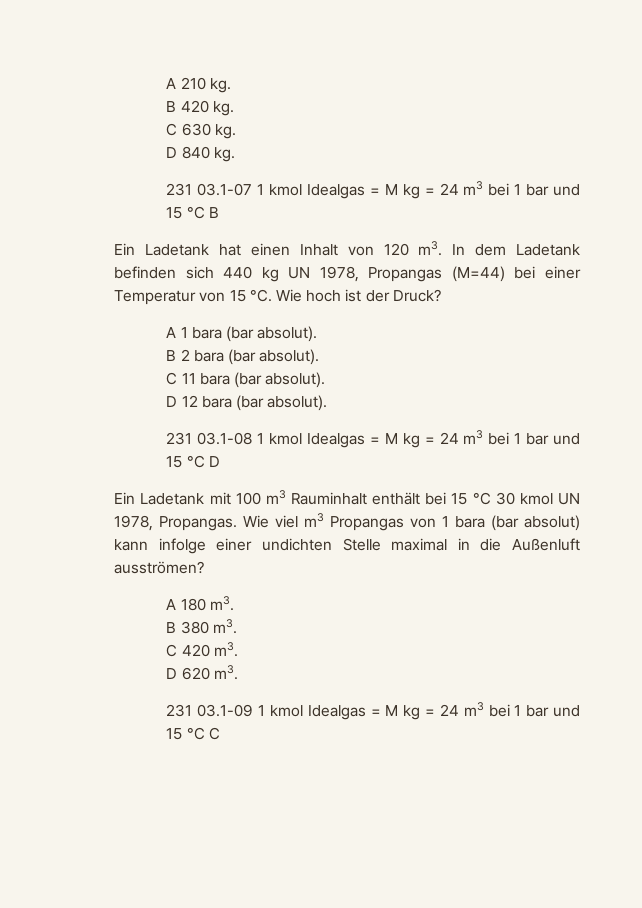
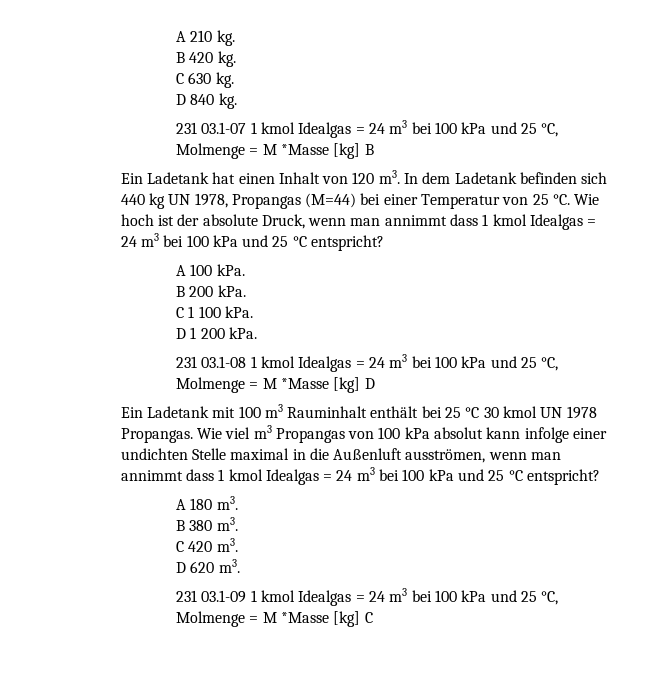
- 231 03.1-07 1 kmol Idealgas = M kg = 24 m3 bei 1 bar und 15 °C B
+ 231 03.1-07 1 kmol Idealgas = 24 m3 bei 100 kPa und 25 °C, Molmenge = M *Masse [kg] B
- In dem Ladetank befinden sich 440 kg UN 1978, Propangas (M=44) bei einer Temperatur von 15 °C.
+ In dem Ladetank befinden sich 440 kg UN 1978, Propangas (M=44) bei einer Temperatur von 25 °C.
- Wie hoch ist der Druck?
- A 1 bara (bar absolut).
- B 2 bara (bar absolut).
- C 11 bara (bar absolut).
- D 12 bara (bar absolut).
+ Wie hoch ist der absolute Druck, wenn man annimmt dass 1 kmol Idealgas = 24 m3 bei 100 kPa und 25 °C entspricht?
+ A 100 kPa.
+ B 200 kPa.
+ C 1 100 kPa.
+ D 1 200 kPa.
- 231 03.1-08 1 kmol Idealgas = M kg = 24 m3 bei 1 bar und 15 °C D
+ 231 03.1-08 1 kmol Idealgas = 24 m3 bei 100 kPa und 25 °C, Molmenge = M *Masse [kg] D
- Ein Ladetank mit 100 m3 Rauminhalt enthält bei 15 °C 30 kmol UN 1978, Propangas.
+ Ein Ladetank mit 100 m3 Rauminhalt enthält bei 25 °C 30 kmol UN 1978 Propangas.
- Wie viel m3 Propangas von 1 bara (bar absolut) kann infolge einer undichten Stelle maximal in die Außenluft ausströmen?
+ Wie viel m3 Propangas von 100 kPa absolut kann infolge einer undichten Stelle maximal in die Außenluft ausströmen, wenn man annimmt dass 1 kmol Idealgas = 24 m3 bei 100 kPa und 25 °C entspricht?
- 231 03.1-09 1 kmol Idealgas = M kg = 24 m3 bei 1 bar und 15 °C C
+ 231 03.1-09 1 kmol Idealgas = 24 m3 bei 100 kPa und 25 °C, Molmenge = M *Masse [kg] C

